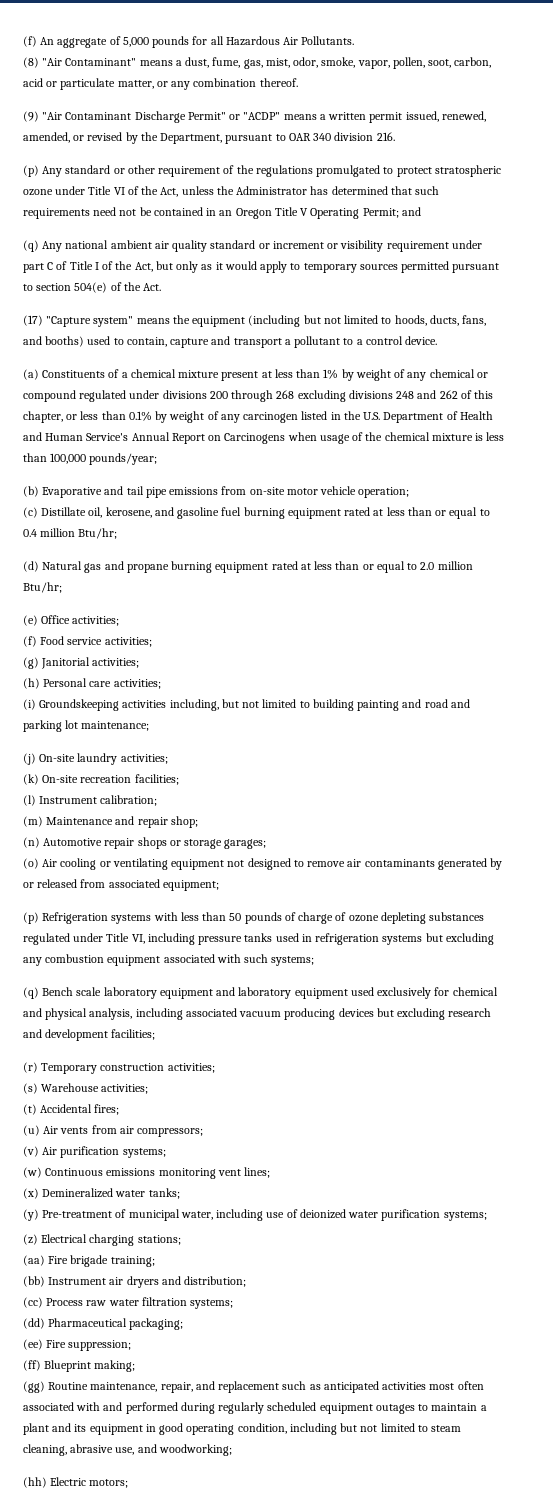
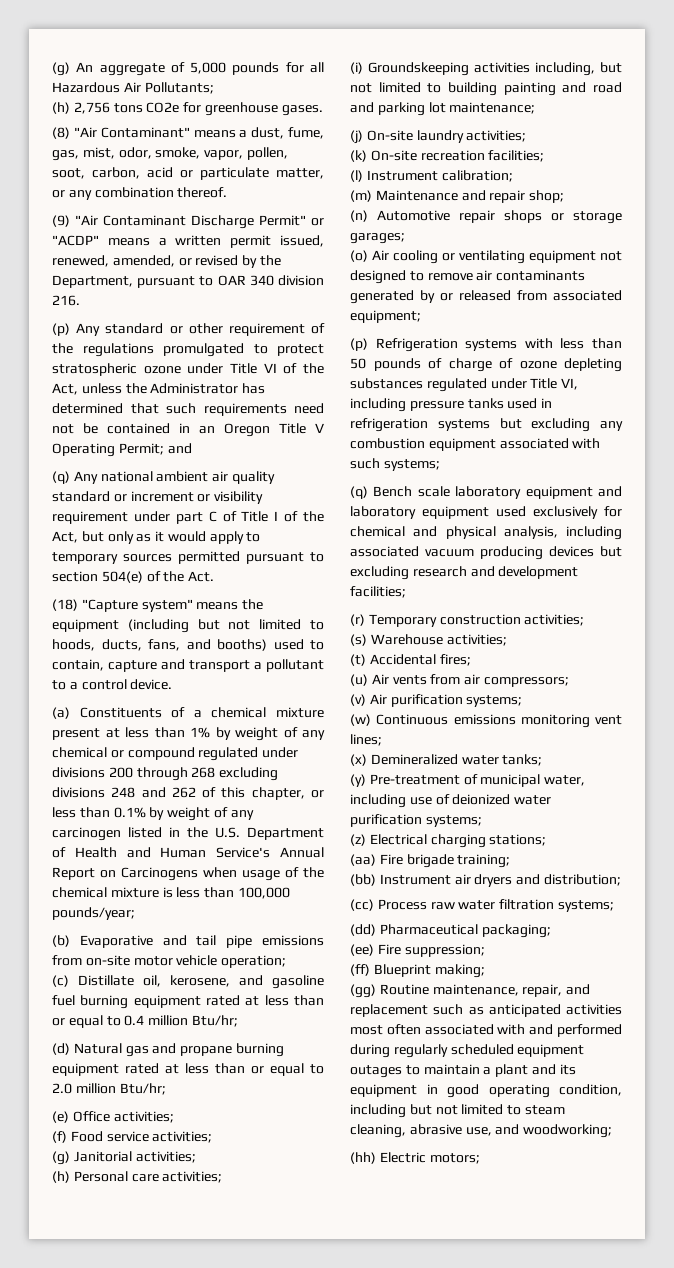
- (f) An aggregate of 5,000 pounds for all Hazardous Air Pollutants.
+ (g) An aggregate of 5,000 pounds for all Hazardous Air Pollutants;
+ (h) 2,756 tons CO2e for greenhouse gases.
- (17) "Capture system" means the equipment (including but not limited to hoods, ducts, fans, and booths) used to contain, capture and transport a pollutant to a control device.
+ (18) "Capture system" means the equipment (including but not limited to hoods, ducts, fans, and booths) used to contain, capture and transport a pollutant to a control device.

